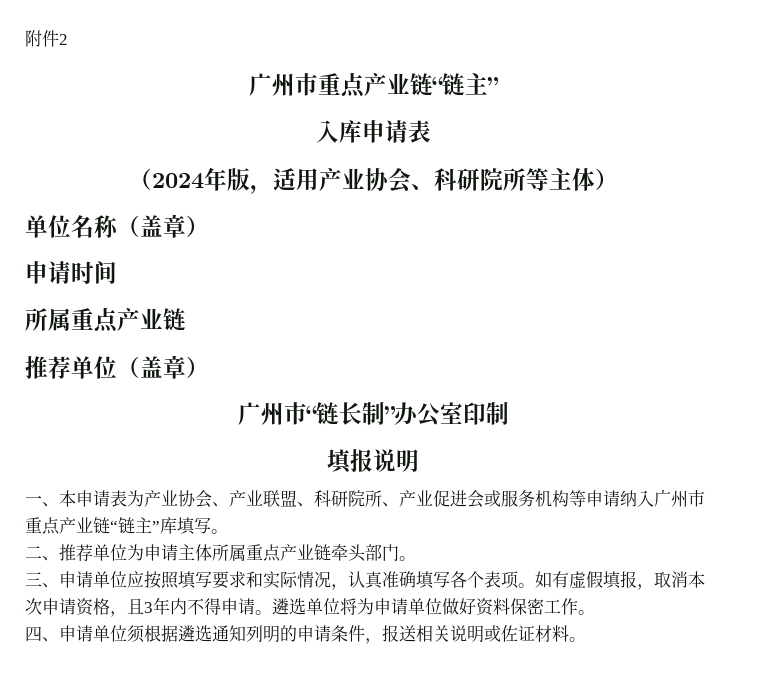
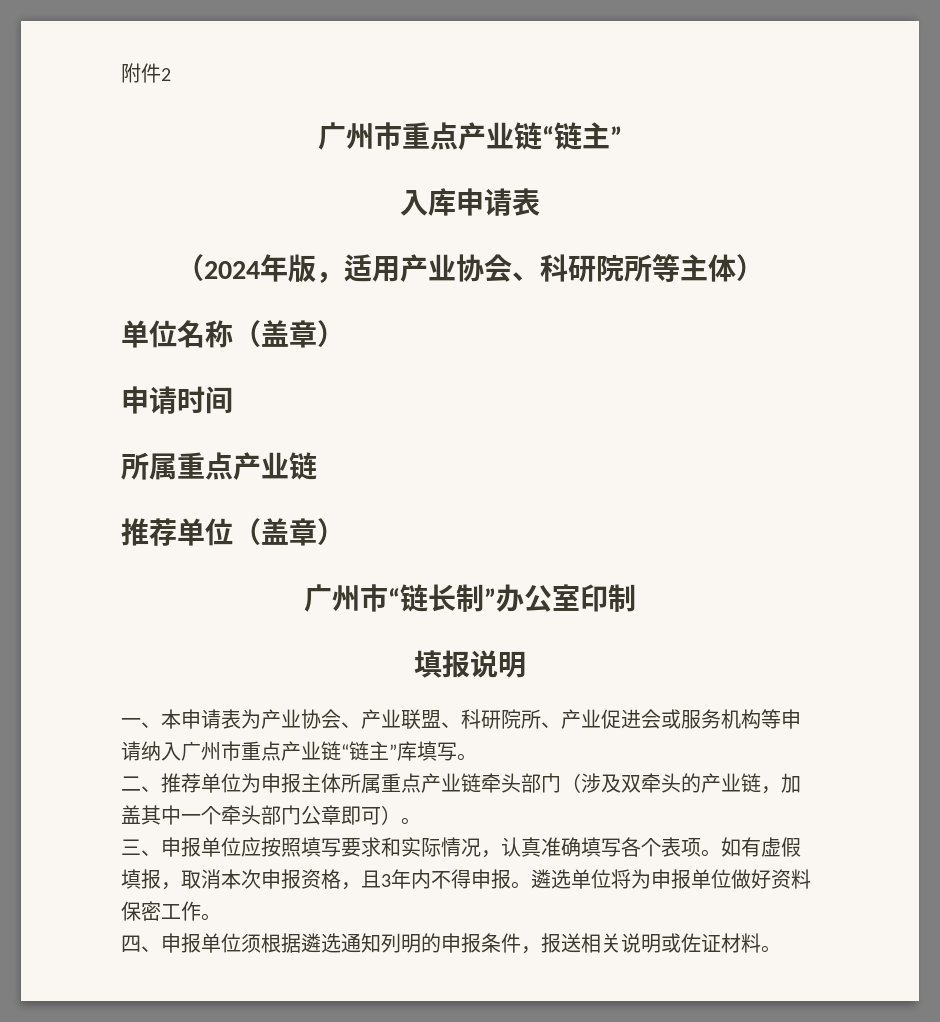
- 二、推荐单位为申请主体所属重点产业链牵头部门。
+ 二、推荐单位为申报主体所属重点产业链牵头部门（涉及双牵头的产业链，加盖其中一个牵头部门公章即可）。
- 三、申请单位应按照填写要求和实际情况，认真准确填写各个表项。
+ 三、申报单位应按照填写要求和实际情况，认真准确填写各个表项。
- 如有虚假填报，取消本次申请资格，且3年内不得申请。
+ 如有虚假填报，取消本次申报资格，且3年内不得申报。
- 遴选单位将为申请单位做好资料保密工作。
+ 遴选单位将为申报单位做好资料保密工作。
- 四、申请单位须根据遴选通知列明的申请条件，报送相关说明或佐证材料。
+ 四、申报单位须根据遴选通知列明的申报条件，报送相关说明或佐证材料。

